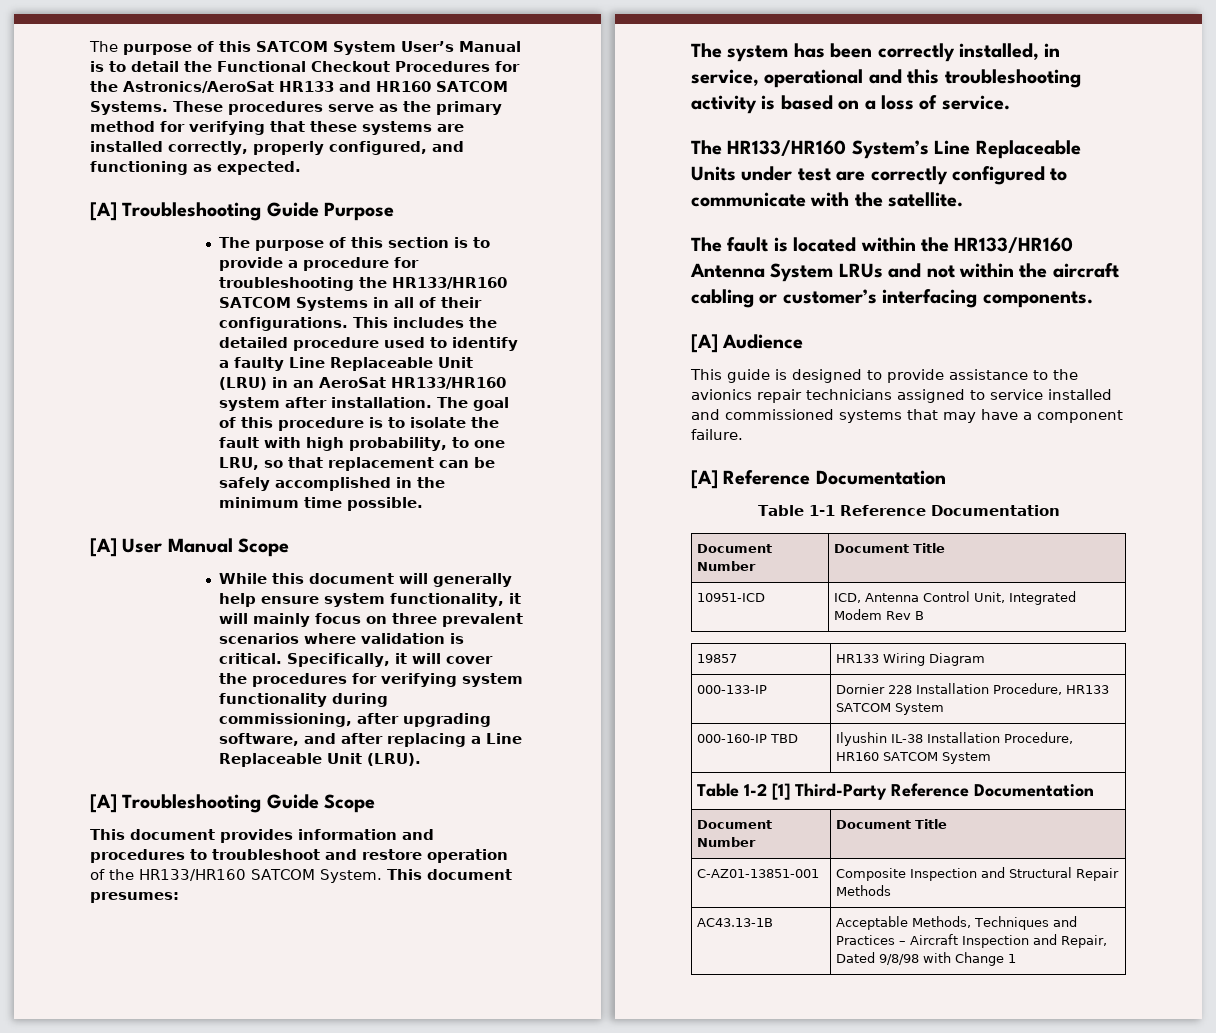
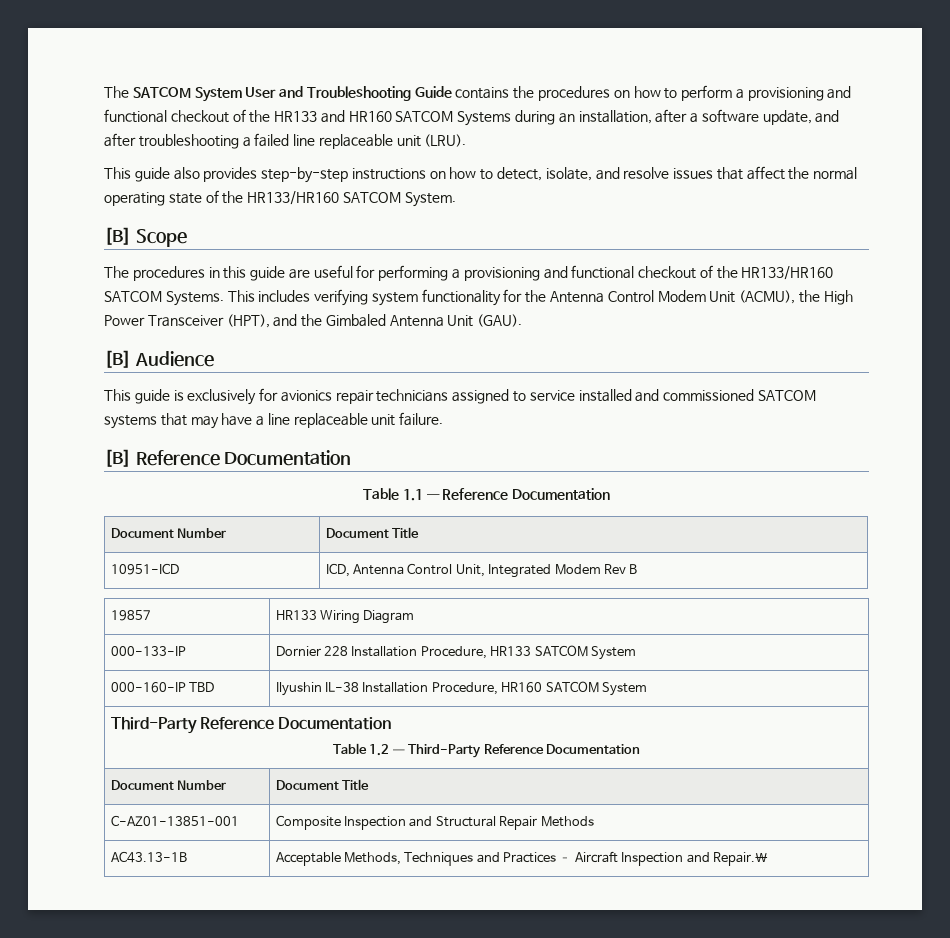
- The purpose of this SATCOM System User’s Manual is to detail the Functional Checkout Procedures for the Astronics/AeroSat HR133 and HR160 SATCOM Systems. These procedures serve as the primary method for verifying that these systems are installed correctly, properly configured, and functioning as expected.
- [A] Troubleshooting Guide Purpose
- The purpose of this section is to provide a procedure for troubleshooting the HR133/HR160 SATCOM Systems in all of their configurations. This includes the detailed procedure used to identify a faulty Line Replaceable Unit (LRU) in an AeroSat HR133/HR160 system after installation. The goal of this procedure is to isolate the fault with high probability, to one LRU, so that replacement can be safely accomplished in the minimum time possible.
- [A] User Manual Scope
- While this document will generally help ensure system functionality, it will mainly focus on three prevalent scenarios where validation is critical. Specifically, it will cover the procedures for verifying system functionality during commissioning, after upgrading software, and after replacing a Line Replaceable Unit (LRU).
- [A] Troubleshooting Guide Scope
- This document provides information and procedures to troubleshoot and restore operation of the HR133/HR160 SATCOM System. This document presumes:
- The system has been correctly installed, in service, operational and this troubleshooting activity is based on a loss of service.
- The HR133/HR160 System’s Line Replaceable Units under test are correctly configured to communicate with the satellite.
- The fault is located within the HR133/HR160 Antenna System LRUs and not within the aircraft cabling or customer’s interfacing components.
- [A] Audience
- This guide is designed to provide assistance to the avionics repair technicians assigned to service installed and commissioned systems that may have a component failure.
+ The SATCOM System User and Troubleshooting Guide contains the procedures on how to perform a provisioning and functional checkout of the HR133 and HR160 SATCOM Systems during an installation, after a software update, and after troubleshooting a failed line replaceable unit (LRU).
+ This guide also provides step-by-step instructions on how to detect, isolate, and resolve issues that affect the normal operating state of the HR133/HR160 SATCOM System.
+ [B] Scope
+ The procedures in this guide are useful for performing a provisioning and functional checkout of the HR133/HR160 SATCOM Systems. This includes verifying system functionality for the Antenna Control Modem Unit (ACMU), the High Power Transceiver (HPT), and the Gimbaled Antenna Unit (GAU).
+ [B] Audience
+ This guide is exclusively for avionics repair technicians assigned to service installed and commissioned SATCOM systems that may have a line replaceable unit failure.
- [A] Reference Documentation
- Table 1-1 Reference Documentation
+ [B] Reference Documentation
+ Table 1.1 — Reference Documentation
  000-160-IP TBD | Ilyushin IL-38 Installation Procedure, HR160 SATCOM System
- Table 1-2 [1] Third-Party Reference Documentation
+ Third-Party Reference Documentation
+ Table 1.2 — Third-Party Reference Documentation
- AC43.13-1B | Acceptable Methods, Techniques and Practices – Aircraft Inspection and Repair, Dated 9/8/98 with Change 1
+ AC43.13-1B | Acceptable Methods, Techniques and Practices – Aircraft Inspection and Repair.\

